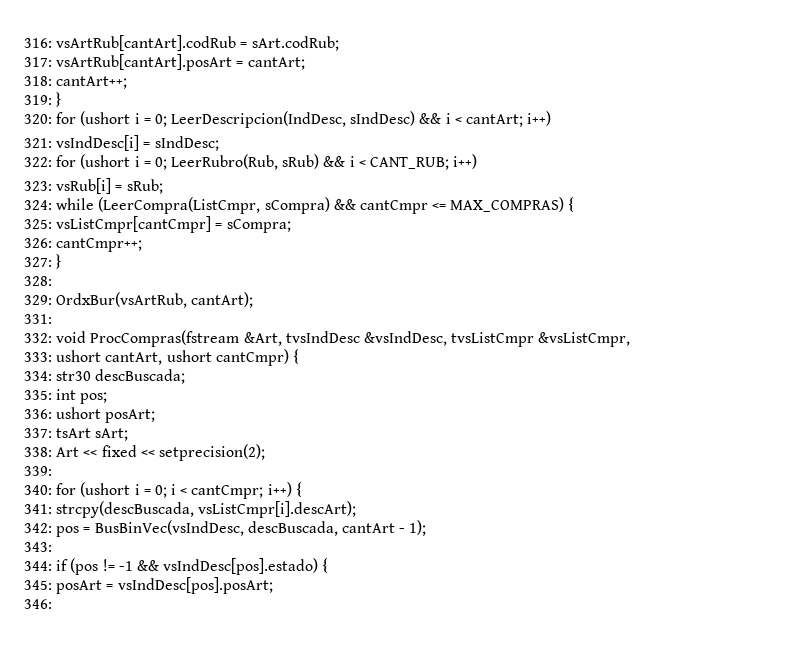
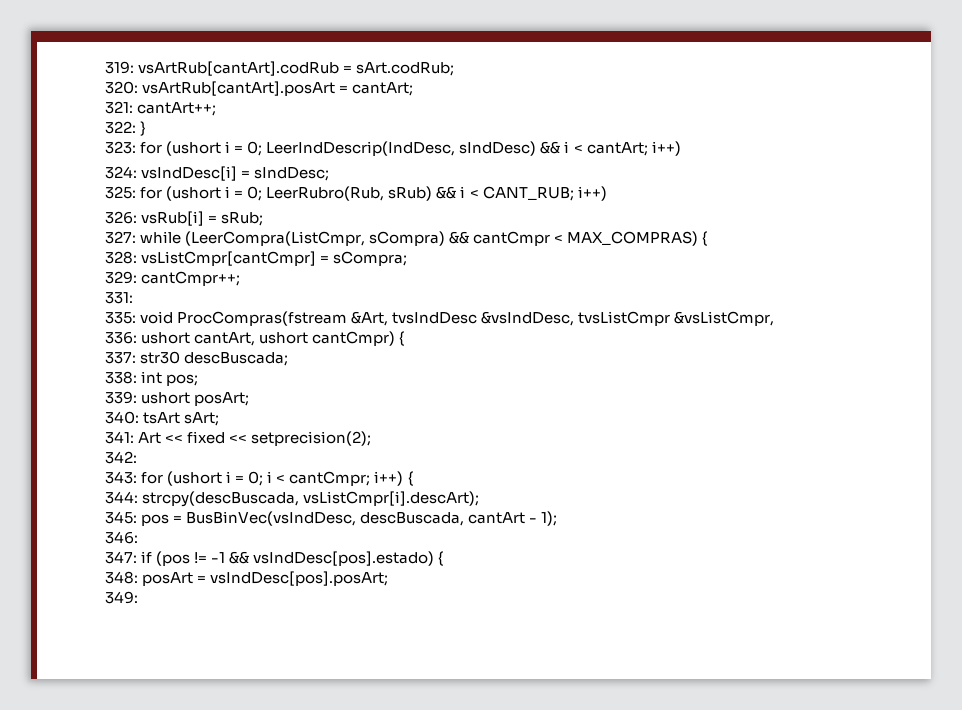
- 316: vsArtRub[cantArt].codRub = sArt.codRub;
+ 319: vsArtRub[cantArt].codRub = sArt.codRub;
- 317: vsArtRub[cantArt].posArt = cantArt;
+ 320: vsArtRub[cantArt].posArt = cantArt;
- 318: cantArt++;
+ 321: cantArt++;
- 319: }
- 320: for (ushort i = 0; LeerDescripcion(IndDesc, sIndDesc) && i < cantArt; i++)
+ 322: }
+ 323: for (ushort i = 0; LeerIndDescrip(IndDesc, sIndDesc) && i < cantArt; i++)
- 321: vsIndDesc[i] = sIndDesc;
+ 324: vsIndDesc[i] = sIndDesc;
- 322: for (ushort i = 0; LeerRubro(Rub, sRub) && i < CANT_RUB; i++)
+ 325: for (ushort i = 0; LeerRubro(Rub, sRub) && i < CANT_RUB; i++)
- 323: vsRub[i] = sRub;
+ 326: vsRub[i] = sRub;
- 324: while (LeerCompra(ListCmpr, sCompra) && cantCmpr <= MAX_COMPRAS) {
+ 327: while (LeerCompra(ListCmpr, sCompra) && cantCmpr < MAX_COMPRAS) {
- 325: vsListCmpr[cantCmpr] = sCompra;
+ 328: vsListCmpr[cantCmpr] = sCompra;
- 326: cantCmpr++;
+ 329: cantCmpr++;
- 327: }
- 328:
- 329: OrdxBur(vsArtRub, cantArt);
- 332: void ProcCompras(fstream &Art, tvsIndDesc &vsIndDesc, tvsListCmpr &vsListCmpr,
+ 335: void ProcCompras(fstream &Art, tvsIndDesc &vsIndDesc, tvsListCmpr &vsListCmpr,
- 333: ushort cantArt, ushort cantCmpr) {
+ 336: ushort cantArt, ushort cantCmpr) {
- 334: str30 descBuscada;
+ 337: str30 descBuscada;
- 335: int pos;
+ 338: int pos;
- 336: ushort posArt;
+ 339: ushort posArt;
- 337: tsArt sArt;
+ 340: tsArt sArt;
- 338: Art << fixed << setprecision(2);
+ 341: Art << fixed << setprecision(2);
- 339:
- 340: for (ushort i = 0; i < cantCmpr; i++) {
+ 342:
+ 343: for (ushort i = 0; i < cantCmpr; i++) {
- 341: strcpy(descBuscada, vsListCmpr[i].descArt);
+ 344: strcpy(descBuscada, vsListCmpr[i].descArt);
- 342: pos = BusBinVec(vsIndDesc, descBuscada, cantArt - 1);
+ 345: pos = BusBinVec(vsIndDesc, descBuscada, cantArt - 1);
- 343:
- 344: if (pos != -1 && vsIndDesc[pos].estado) {
+ 346:
+ 347: if (pos != -1 && vsIndDesc[pos].estado) {
- 345: posArt = vsIndDesc[pos].posArt;
+ 348: posArt = vsIndDesc[pos].posArt;
- 346:
+ 349:

